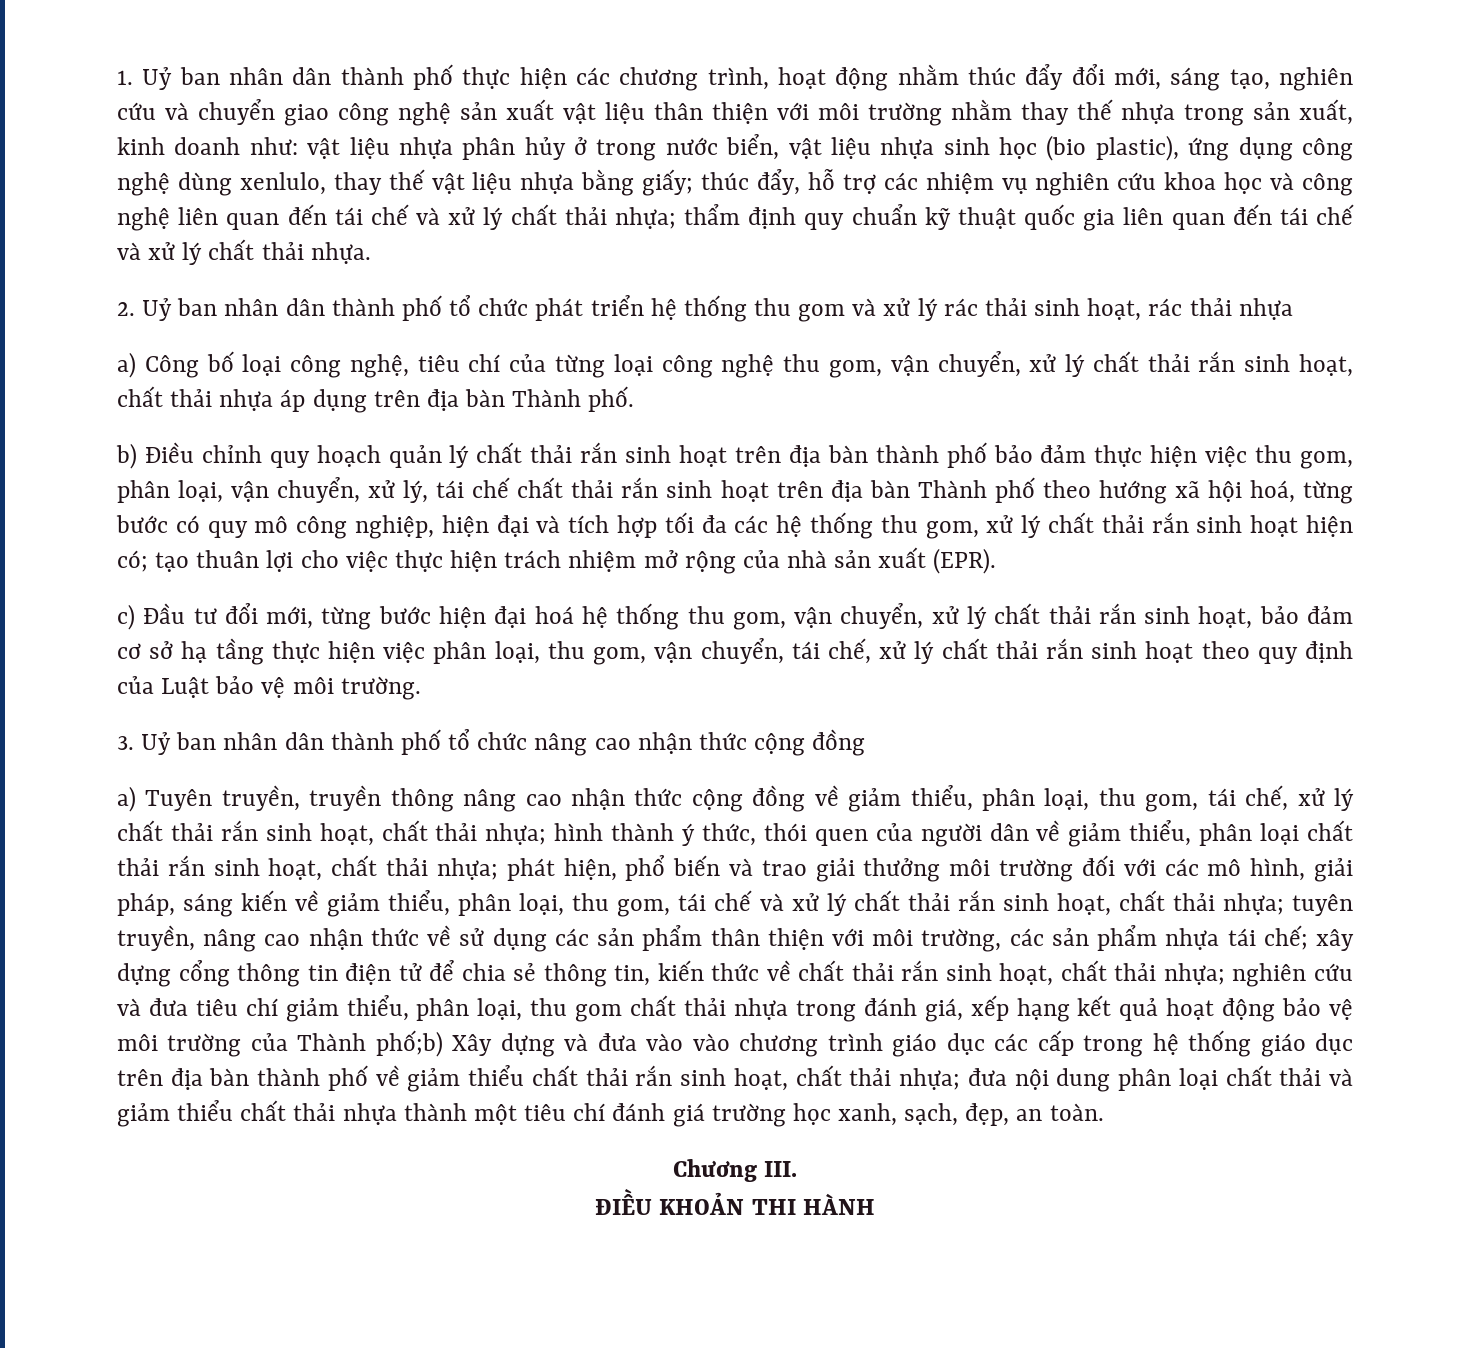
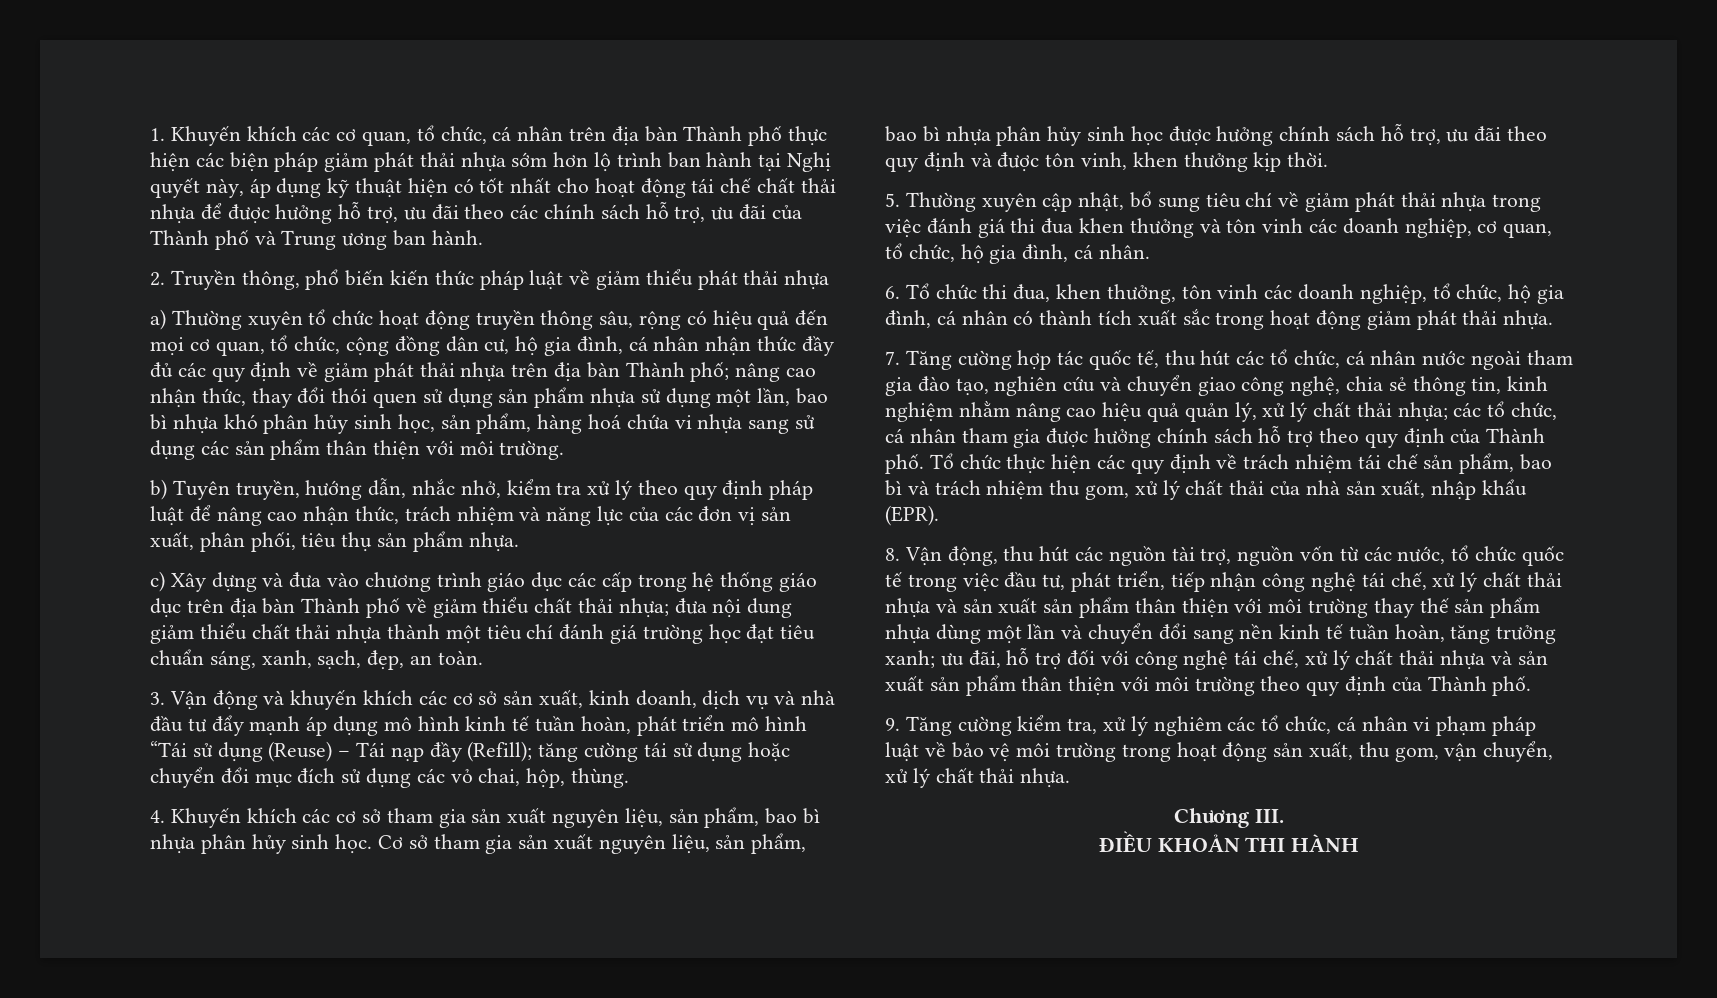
- 1. Uỷ ban nhân dân thành phố thực hiện các chương trình, hoạt động nhằm thúc đẩy đổi mới, sáng tạo, nghiên cứu và chuyển giao công nghệ sản xuất vật liệu thân thiện với môi trường nhằm thay thế nhựa trong sản xuất, kinh doanh như: vật liệu nhựa phân hủy ở trong nước biển, vật liệu nhựa sinh học (bio plastic), ứng dụng công nghệ dùng xenlulo, thay thế vật liệu nhựa bằng giấy; thúc đẩy, hỗ trợ các nhiệm vụ nghiên cứu khoa học và công nghệ liên quan đến tái chế và xử lý chất thải nhựa; thẩm định quy chuẩn kỹ thuật quốc gia liên quan đến tái chế và xử lý chất thải nhựa.
- 2. Uỷ ban nhân dân thành phố tổ chức phát triển hệ thống thu gom và xử lý rác thải sinh hoạt, rác thải nhựa
- a) Công bố loại công nghệ, tiêu chí của từng loại công nghệ thu gom, vận chuyển, xử lý chất thải rắn sinh hoạt, chất thải nhựa áp dụng trên địa bàn Thành phố.
- b) Điều chỉnh quy hoạch quản lý chất thải rắn sinh hoạt trên địa bàn thành phố bảo đảm thực hiện việc thu gom, phân loại, vận chuyển, xử lý, tái chế chất thải rắn sinh hoạt trên địa bàn Thành phố theo hướng xã hội hoá, từng bước có quy mô công nghiệp, hiện đại và tích hợp tối đa các hệ thống thu gom, xử lý chất thải rắn sinh hoạt hiện có; tạo thuân lợi cho việc thực hiện trách nhiệm mở rộng của nhà sản xuất (EPR).
- c) Đầu tư đổi mới, từng bước hiện đại hoá hệ thống thu gom, vận chuyển, xử lý chất thải rắn sinh hoạt, bảo đảm cơ sở hạ tầng thực hiện việc phân loại, thu gom, vận chuyển, tái chế, xử lý chất thải rắn sinh hoạt theo quy định của Luật bảo vệ môi trường.
- 3. Uỷ ban nhân dân thành phố tổ chức nâng cao nhận thức cộng đồng
- a) Tuyên truyền, truyền thông nâng cao nhận thức cộng đồng về giảm thiểu, phân loại, thu gom, tái chế, xử lý chất thải rắn sinh hoạt, chất thải nhựa; hình thành ý thức, thói quen của người dân về giảm thiểu, phân loại chất thải rắn sinh hoạt, chất thải nhựa; phát hiện, phổ biến và trao giải thưởng môi trường đối với các mô hình, giải pháp, sáng kiến về giảm thiểu, phân loại, thu gom, tái chế và xử lý chất thải rắn sinh hoạt, chất thải nhựa; tuyên truyền, nâng cao nhận thức về sử dụng các sản phẩm thân thiện với môi trường, các sản phẩm nhựa tái chế; xây dựng cổng thông tin điện tử để chia sẻ thông tin, kiến thức về chất thải rắn sinh hoạt, chất thải nhựa; nghiên cứu và đưa tiêu chí giảm thiểu, phân loại, thu gom chất thải nhựa trong đánh giá, xếp hạng kết quả hoạt động bảo vệ môi trường của Thành phố;b) Xây dựng và đưa vào vào chương trình giáo dục các cấp trong hệ thống giáo dục trên địa bàn thành phố về giảm thiểu chất thải rắn sinh hoạt, chất thải nhựa; đưa nội dung phân loại chất thải và giảm thiểu chất thải nhựa thành một tiêu chí đánh giá trường học xanh, sạch, đẹp, an toàn.
+ 1. Khuyến khích các cơ quan, tổ chức, cá nhân trên địa bàn Thành phố thực hiện các biện pháp giảm phát thải nhựa sớm hơn lộ trình ban hành tại Nghị quyết này, áp dụng kỹ thuật hiện có tốt nhất cho hoạt động tái chế chất thải nhựa để được hưởng hỗ trợ, ưu đãi theo các chính sách hỗ trợ, ưu đãi của Thành phố và Trung ương ban hành.
+ 2. Truyền thông, phổ biến kiến thức pháp luật về giảm thiểu phát thải nhựa
+ a) Thường xuyên tổ chức hoạt động truyền thông sâu, rộng có hiệu quả đến mọi cơ quan, tổ chức, cộng đồng dân cư, hộ gia đình, cá nhân nhận thức đầy đủ các quy định về giảm phát thải nhựa trên địa bàn Thành phố; nâng cao nhận thức, thay đổi thói quen sử dụng sản phẩm nhựa sử dụng một lần, bao bì nhựa khó phân hủy sinh học, sản phẩm, hàng hoá chứa vi nhựa sang sử dụng các sản phẩm thân thiện với môi trường.
+ b) Tuyên truyền, hướng dẫn, nhắc nhở, kiểm tra xử lý theo quy định pháp luật để nâng cao nhận thức, trách nhiệm và năng lực của các đơn vị sản xuất, phân phối, tiêu thụ sản phẩm nhựa.
+ c) Xây dựng và đưa vào chương trình giáo dục các cấp trong hệ thống giáo dục trên địa bàn Thành phố về giảm thiểu chất thải nhựa; đưa nội dung giảm thiểu chất thải nhựa thành một tiêu chí đánh giá trường học đạt tiêu chuẩn sáng, xanh, sạch, đẹp, an toàn.
+ 3. Vận động và khuyến khích các cơ sở sản xuất, kinh doanh, dịch vụ và nhà đầu tư đẩy mạnh áp dụng mô hình kinh tế tuần hoàn, phát triển mô hình “Tái sử dụng (Reuse) – Tái nạp đầy (Refill); tăng cường tái sử dụng hoặc chuyển đổi mục đích sử dụng các vỏ chai, hộp, thùng.
+ 4. Khuyến khích các cơ sở tham gia sản xuất nguyên liệu, sản phẩm, bao bì nhựa phân hủy sinh học. Cơ sở tham gia sản xuất nguyên liệu, sản phẩm, bao bì nhựa phân hủy sinh học được hưởng chính sách hỗ trợ, ưu đãi theo quy định và được tôn vinh, khen thưởng kịp thời.
+ 5. Thường xuyên cập nhật, bổ sung tiêu chí về giảm phát thải nhựa trong việc đánh giá thi đua khen thưởng và tôn vinh các doanh nghiệp, cơ quan, tổ chức, hộ gia đình, cá nhân.
+ 6. Tổ chức thi đua, khen thưởng, tôn vinh các doanh nghiệp, tổ chức, hộ gia đình, cá nhân có thành tích xuất sắc trong hoạt động giảm phát thải nhựa.
+ 7. Tăng cường hợp tác quốc tế, thu hút các tổ chức, cá nhân nước ngoài tham gia đào tạo, nghiên cứu và chuyển giao công nghệ, chia sẻ thông tin, kinh nghiệm nhằm nâng cao hiệu quả quản lý, xử lý chất thải nhựa; các tổ chức, cá nhân tham gia được hưởng chính sách hỗ trợ theo quy định của Thành phố. Tổ chức thực hiện các quy định về trách nhiệm tái chế sản phẩm, bao bì và trách nhiệm thu gom, xử lý chất thải của nhà sản xuất, nhập khẩu (EPR).
+ 8. Vận động, thu hút các nguồn tài trợ, nguồn vốn từ các nước, tổ chức quốc tế trong việc đầu tư, phát triển, tiếp nhận công nghệ tái chế, xử lý chất thải nhựa và sản xuất sản phẩm thân thiện với môi trường thay thế sản phẩm nhựa dùng một lần và chuyển đổi sang nền kinh tế tuần hoàn, tăng trưởng xanh; ưu đãi, hỗ trợ đối với công nghệ tái chế, xử lý chất thải nhựa và sản xuất sản phẩm thân thiện với môi trường theo quy định của Thành phố.
+ 9. Tăng cường kiểm tra, xử lý nghiêm các tổ chức, cá nhân vi phạm pháp luật về bảo vệ môi trường trong hoạt động sản xuất, thu gom, vận chuyển, xử lý chất thải nhựa.

